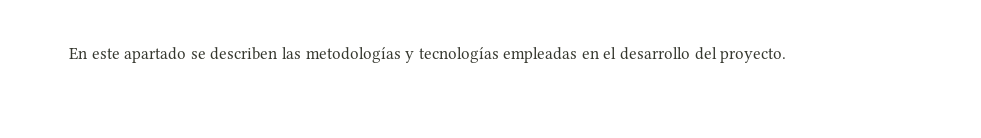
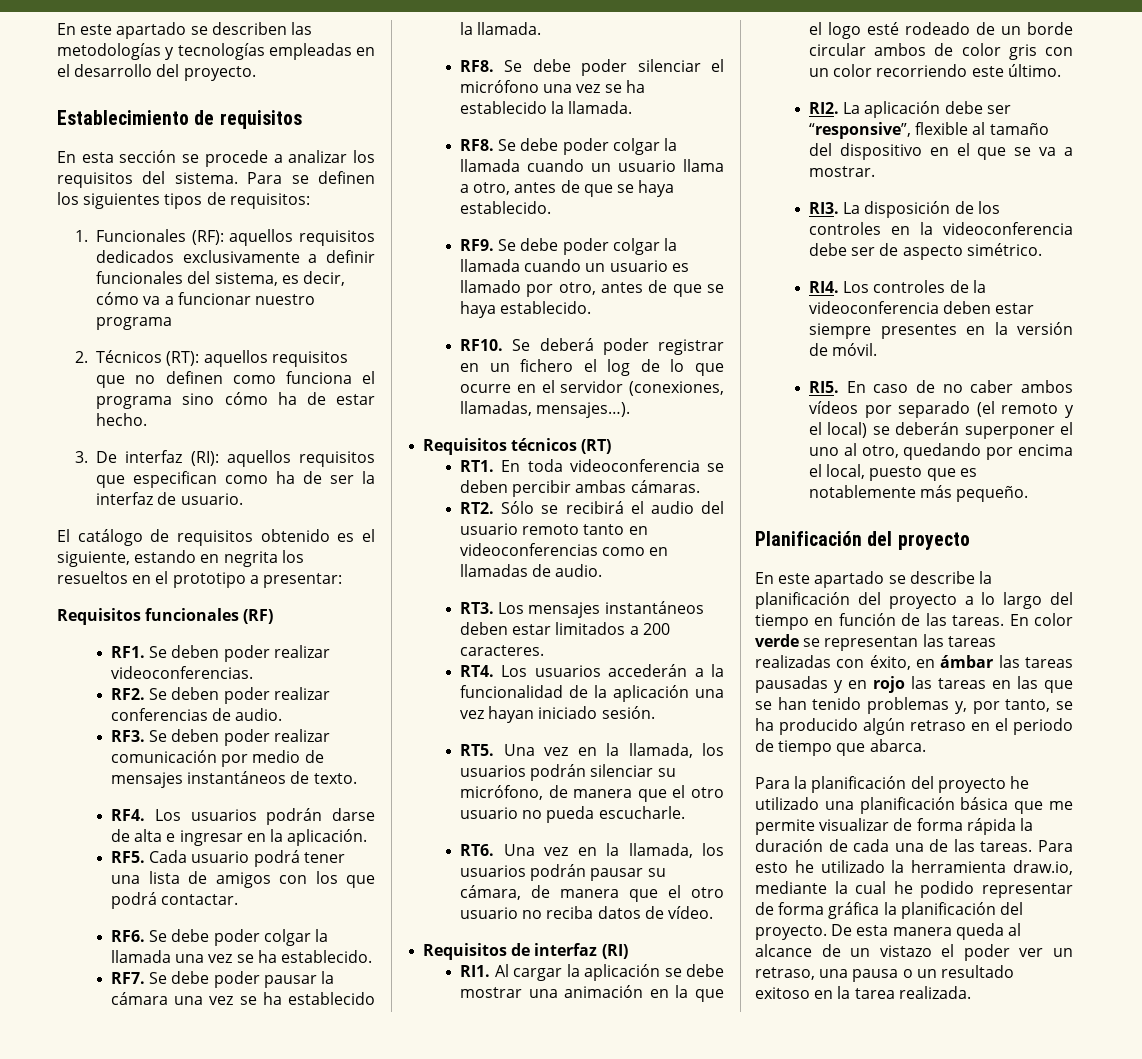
+ Establecimiento de requisitos
+ En esta sección se procede a analizar los requisitos del sistema. Para se definen los siguientes tipos de requisitos:
+ 1. Funcionales (RF): aquellos requisitos dedicados exclusivamente a definir funcionales del sistema, es decir, cómo va a funcionar nuestro programa
+ 2. Técnicos (RT): aquellos requisitos que no definen como funciona el programa sino cómo ha de estar hecho.
+ 3. De interfaz (RI): aquellos requisitos que especifican como ha de ser la interfaz de usuario.
+ El catálogo de requisitos obtenido es el siguiente, estando en negrita los resueltos en el prototipo a presentar:
+ Requisitos funcionales (RF)
+ RF1. Se deben poder realizar videoconferencias.
+ RF2. Se deben poder realizar conferencias de audio.
+ RF3. Se deben poder realizar comunicación por medio de mensajes instantáneos de texto.
+ RF4. Los usuarios podrán darse de alta e ingresar en la aplicación.
+ RF5. Cada usuario podrá tener una lista de amigos con los que podrá contactar.
+ RF6. Se debe poder colgar la llamada una vez se ha establecido.
+ RF7. Se debe poder pausar la cámara una vez se ha establecido la llamada.
+ RF8. Se debe poder silenciar el micrófono una vez se ha establecido la llamada.
+ RF8. Se debe poder colgar la llamada cuando un usuario llama a otro, antes de que se haya establecido.
+ RF9. Se debe poder colgar la llamada cuando un usuario es llamado por otro, antes de que se haya establecido.
+ RF10. Se deberá poder registrar en un fichero el log de lo que ocurre en el servidor (conexiones, llamadas, mensajes…).
+ Requisitos técnicos (RT)
+ RT1. En toda videoconferencia se deben percibir ambas cámaras.
+ RT2. Sólo se recibirá el audio del usuario remoto tanto en videoconferencias como en llamadas de audio.
+ RT3. Los mensajes instantáneos deben estar limitados a 200 caracteres.
+ RT4. Los usuarios accederán a la funcionalidad de la aplicación una vez hayan iniciado sesión.
+ RT5. Una vez en la llamada, los usuarios podrán silenciar su micrófono, de manera que el otro usuario no pueda escucharle.
+ RT6. Una vez en la llamada, los usuarios podrán pausar su cámara, de manera que el otro usuario no reciba datos de vídeo.
+ Requisitos de interfaz (RI)
+ RI1. Al cargar la aplicación se debe mostrar una animación en la que el logo esté rodeado de un borde circular ambos de color gris con un color recorriendo este último.
+ RI2. La aplicación debe ser “responsive”, flexible al tamaño del dispositivo en el que se va a mostrar.
+ RI3. La disposición de los controles en la videoconferencia debe ser de aspecto simétrico.
+ RI4. Los controles de la videoconferencia deben estar siempre presentes en la versión de móvil.
+ RI5. En caso de no caber ambos vídeos por separado (el remoto y el local) se deberán superponer el uno al otro, quedando por encima el local, puesto que es notablemente más pequeño.
+ Planificación del proyecto
+ En este apartado se describe la planificación del proyecto a lo largo del tiempo en función de las tareas. En color verde se representan las tareas realizadas con éxito, en ámbar las tareas pausadas y en rojo las tareas en las que se han tenido problemas y, por tanto, se ha producido algún retraso en el periodo de tiempo que abarca.
+ Para la planificación del proyecto he utilizado una planificación básica que me permite visualizar de forma rápida la duración de cada una de las tareas. Para esto he utilizado la herramienta draw.io, mediante la cual he podido representar de forma gráfica la planificación del proyecto. De esta manera queda al alcance de un vistazo el poder ver un retraso, una pausa o un resultado exitoso en la tarea realizada.

